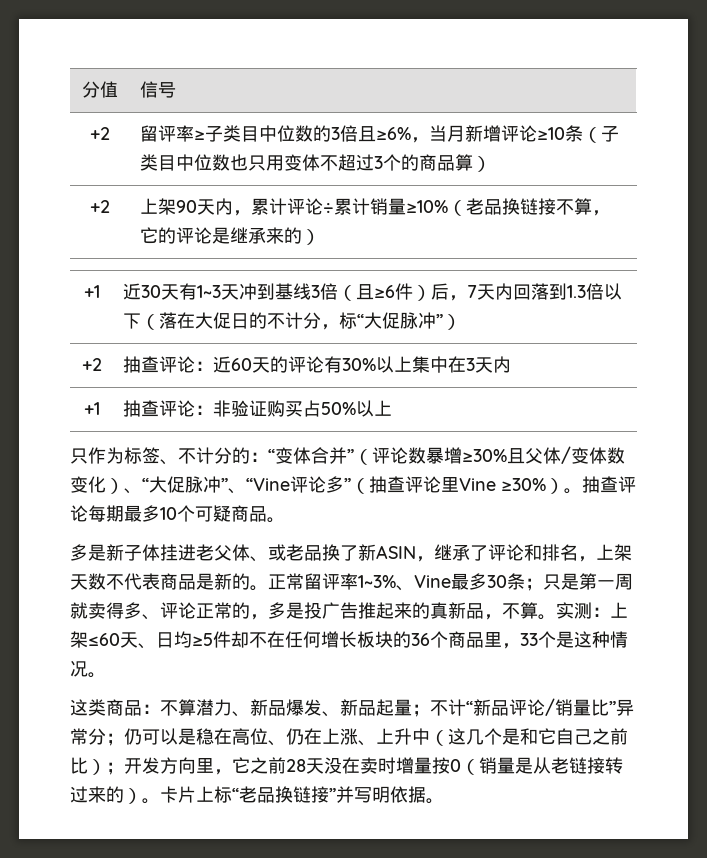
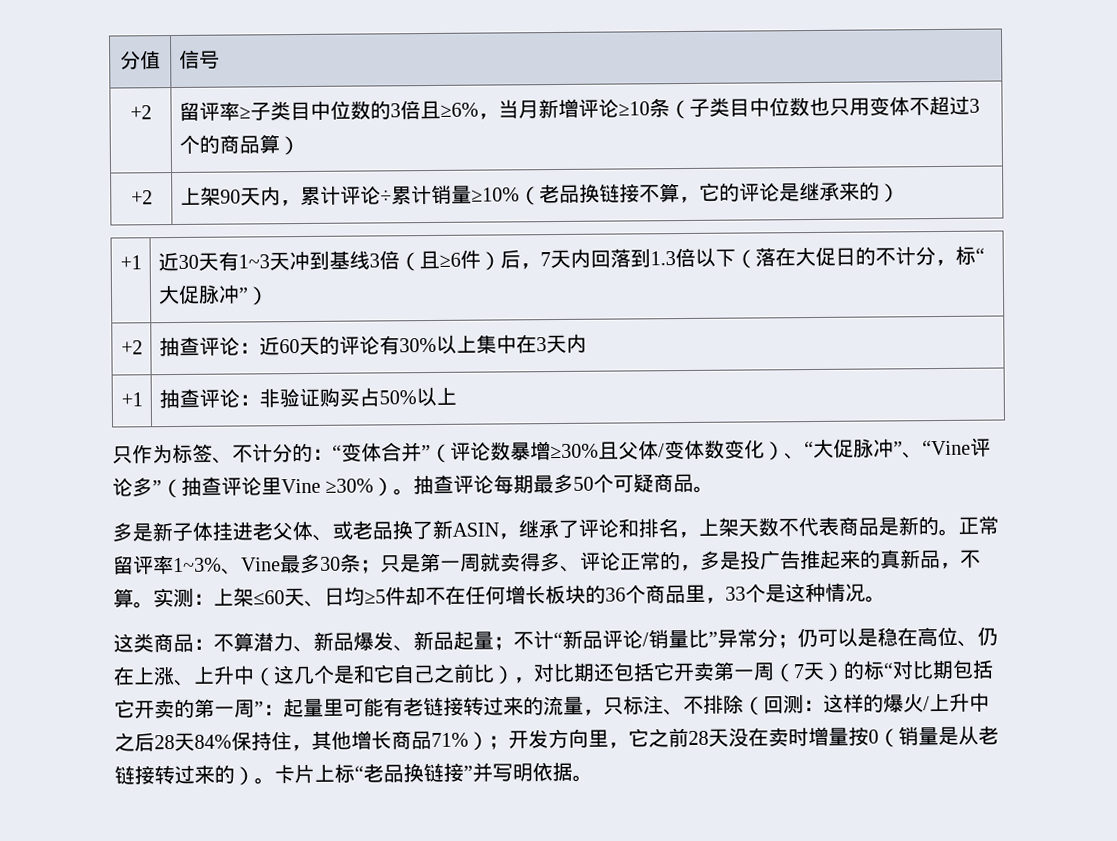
- 抽查评论每期最多10个可疑商品。
+ 抽查评论每期最多50个可疑商品。
- 这类商品：不算潜力、新品爆发、新品起量；不计“新品评论/销量比”异常分；仍可以是稳在高位、仍在上涨、上升中（这几个是和它自己之前比）；开发方向里，它之前28天没在卖时增量按0（销量是从老链接转过来的）。
+ 这类商品：不算潜力、新品爆发、新品起量；不计“新品评论/销量比”异常分；仍可以是稳在高位、仍在上涨、上升中（这几个是和它自己之前比），对比期还包括它开卖第一周（7天）的标“对比期包括它开卖的第一周”：起量里可能有老链接转过来的流量，只标注、不排除（回测：这样的爆火/上升中之后28天84%保持住，其他增长商品71%）；开发方向里，它之前28天没在卖时增量按0（销量是从老链接转过来的）。

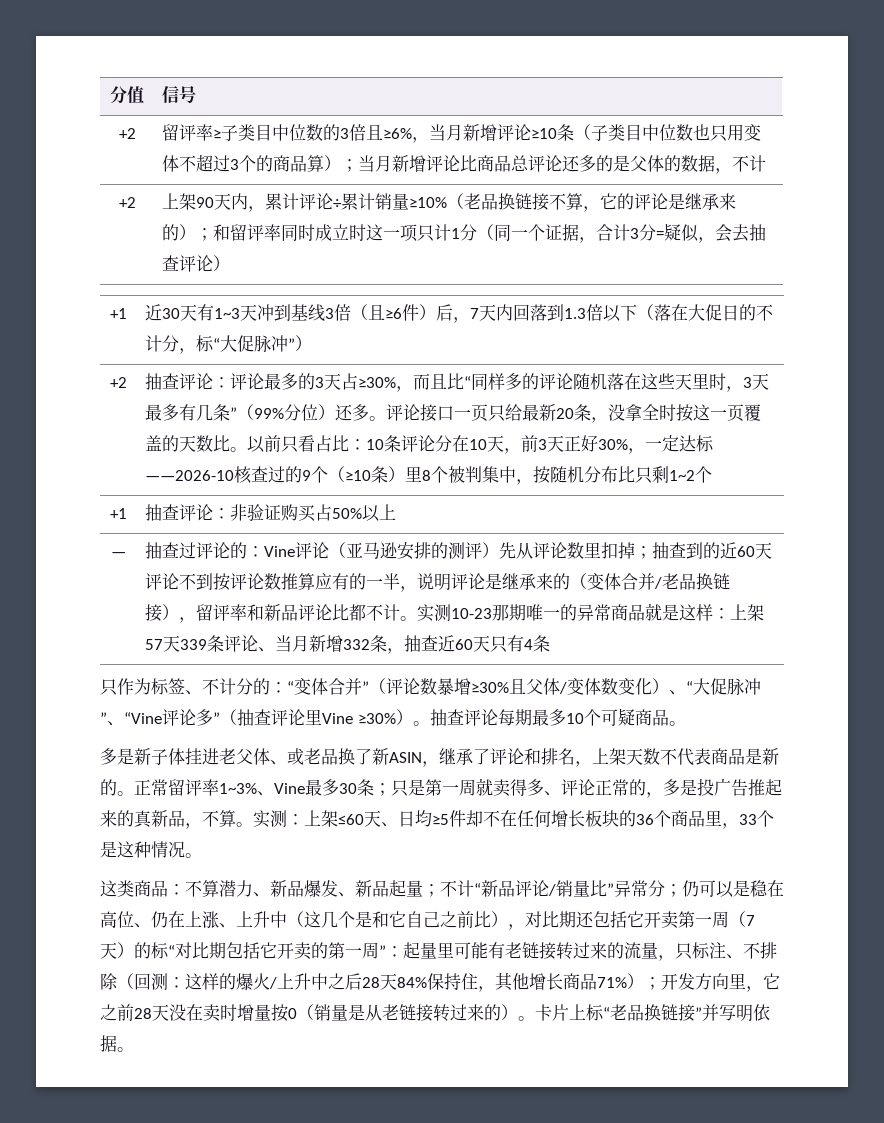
- +2 | 留评率≥子类目中位数的3倍且≥6%，当月新增评论≥10条（子类目中位数也只用变体不超过3个的商品算）
+ +2 | 留评率≥子类目中位数的3倍且≥6%，当月新增评论≥10条（子类目中位数也只用变体不超过3个的商品算）；当月新增评论比商品总评论还多的是父体的数据，不计
- 上架90天内，累计评论÷累计销量≥10%（老品换链接不算，它的评论是继承来的）
+ 上架90天内，累计评论÷累计销量≥10%（老品换链接不算，它的评论是继承来的）；和留评率同时成立时这一项只计1分（同一个证据，合计3分=疑似，会去抽查评论）
- 抽查评论：近60天的评论有30%以上集中在3天内
+ 抽查评论：评论最多的3天占≥30%，而且比“同样多的评论随机落在这些天里时，3天最多有几条”（99%分位）还多。评论接口一页只给最新20条，没拿全时按这一页覆盖的天数比。以前只看占比：10条评论分在10天，前3天正好30%，一定达标——2026-10核查过的9个（≥10条）里8个被判集中，按随机分布比只剩1~2个
+ — | 抽查过评论的：Vine评论（亚马逊安排的测评）先从评论数里扣掉；抽查到的近60天评论不到按评论数推算应有的一半，说明评论是继承来的（变体合并/老品换链接），留评率和新品评论比都不计。实测10-23那期唯一的异常商品就是这样：上架57天339条评论、当月新增332条，抽查近60天只有4条
- 抽查评论每期最多50个可疑商品。
+ 抽查评论每期最多10个可疑商品。

